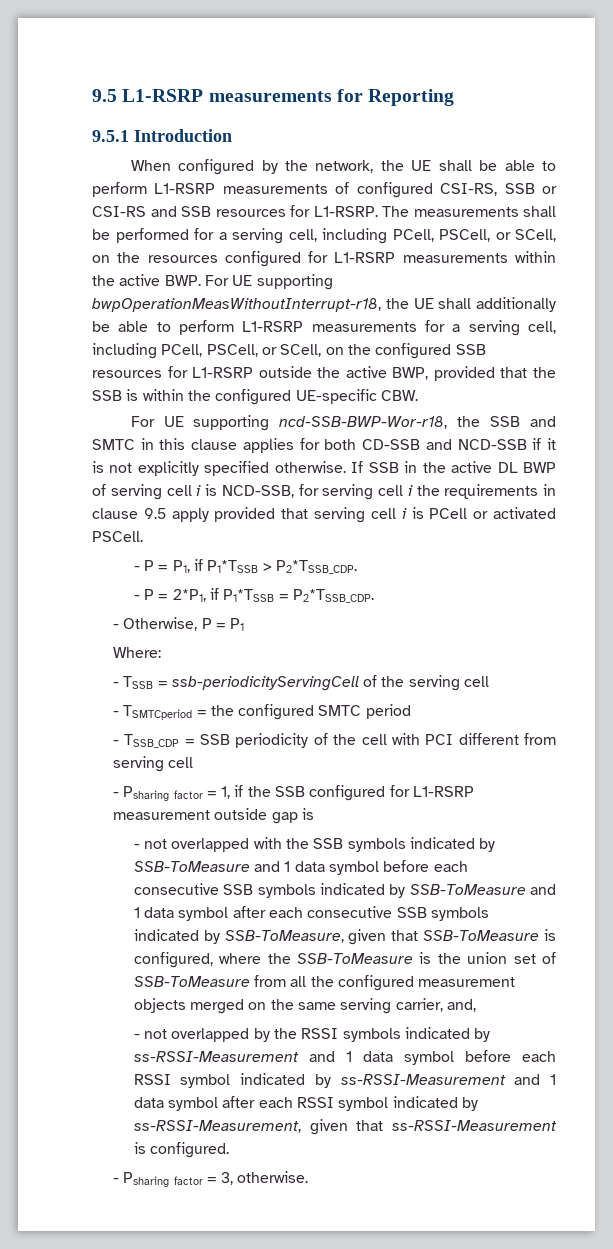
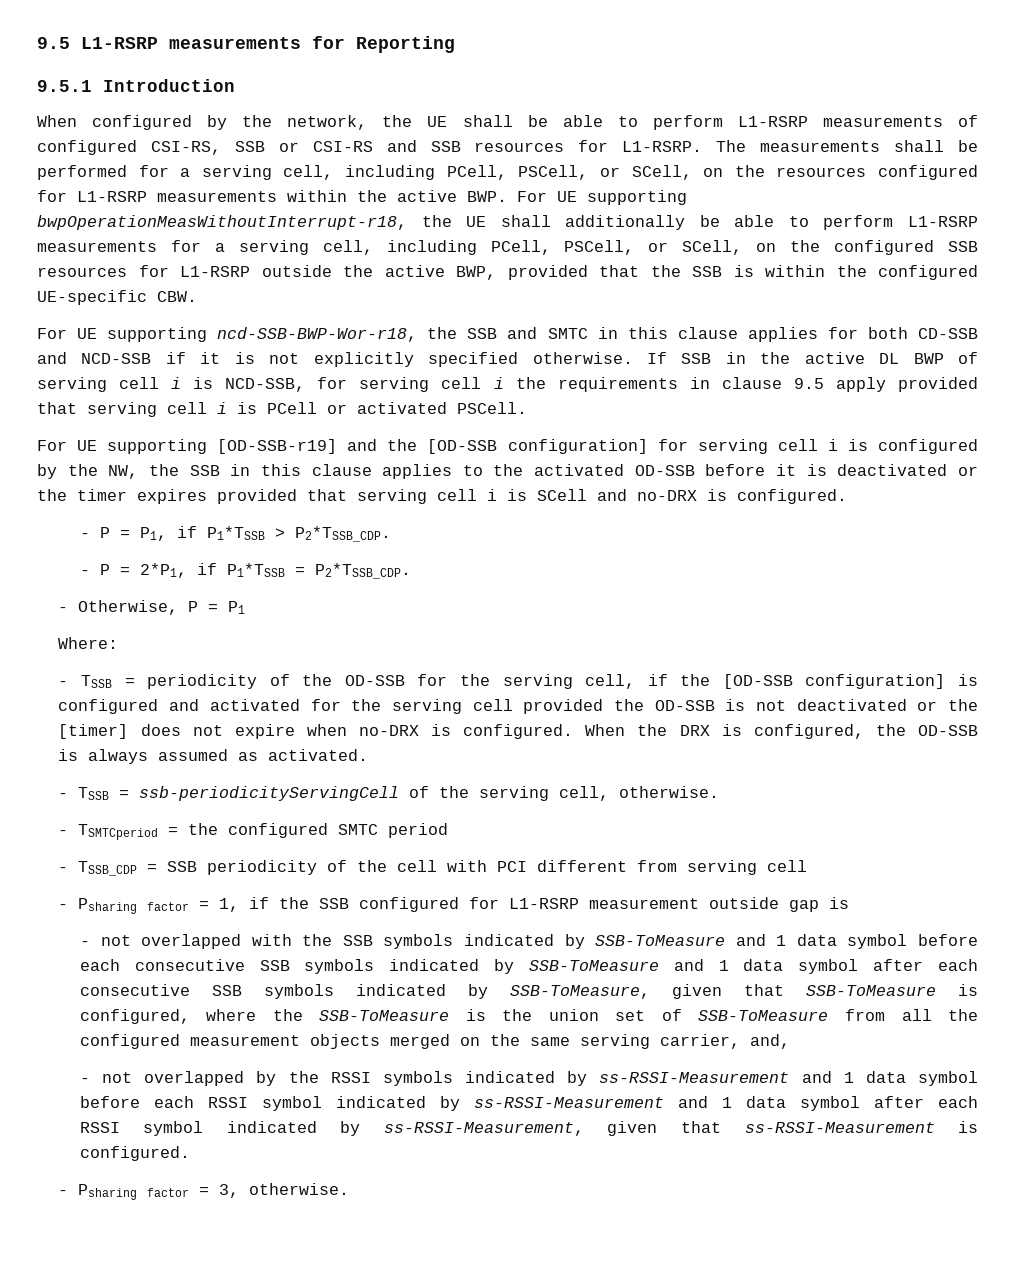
+ For UE supporting [OD-SSB-r19] and the [OD-SSB configuration] for serving cell i is configured by the NW, the SSB in this clause applies to the activated OD-SSB before it is deactivated or the timer expires provided that serving cell i is SCell and no-DRX is configured.
+ - TSSB = periodicity of the OD-SSB for the serving cell, if the [OD-SSB configuration] is configured and activated for the serving cell provided the OD-SSB is not deactivated or the [timer] does not expire when no-DRX is configured. When the DRX is configured, the OD-SSB is always assumed as activated.
- - TSSB = ssb-periodicityServingCell of the serving cell
+ - TSSB = ssb-periodicityServingCell of the serving cell, otherwise.

